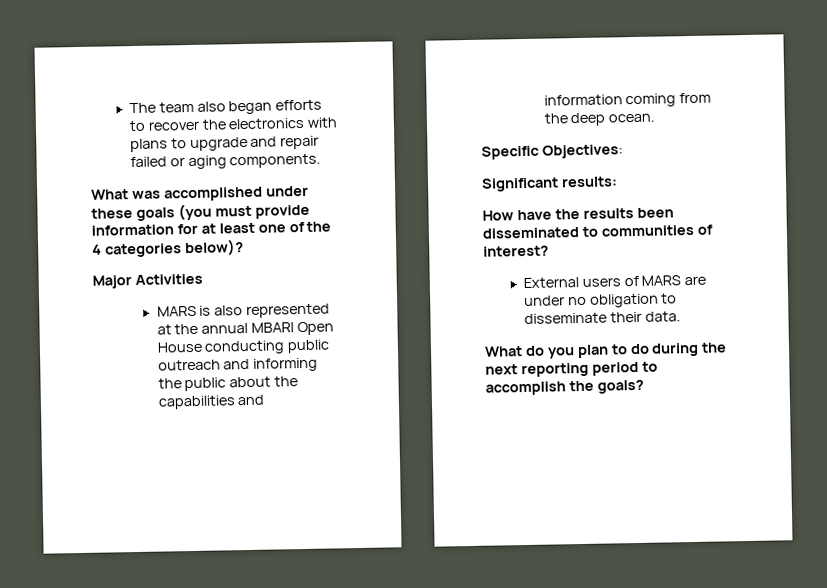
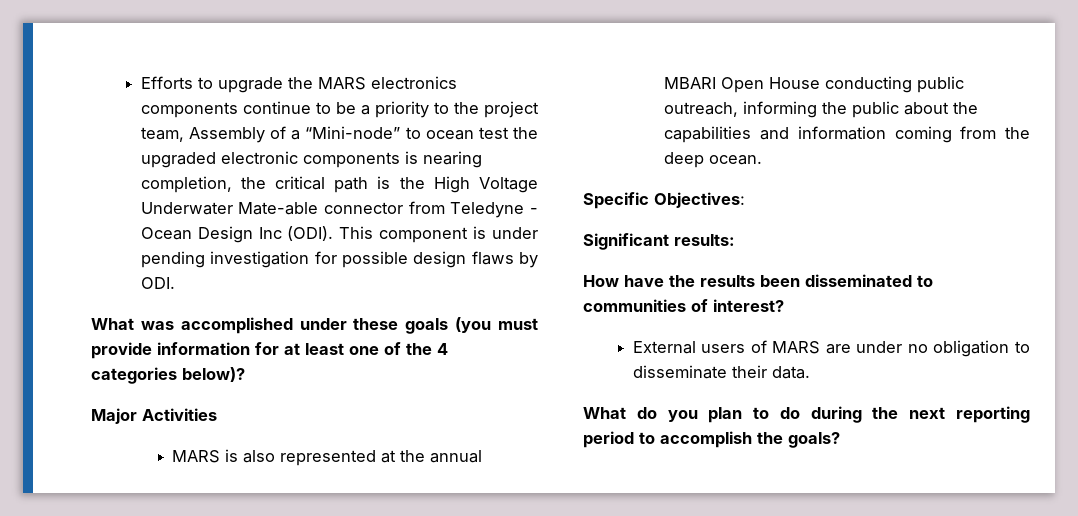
- The team also began efforts to recover the electronics with plans to upgrade and repair failed or aging components.
+ Efforts to upgrade the MARS electronics components continue to be a priority to the project team, Assembly of a “Mini-node” to ocean test the upgraded electronic components is nearing completion, the critical path is the High Voltage Underwater Mate-able connector from Teledyne - Ocean Design Inc (ODI). This component is under pending investigation for possible design flaws by ODI.
- MARS is also represented at the annual MBARI Open House conducting public outreach and informing the public about the capabilities and information coming from the deep ocean.
+ MARS is also represented at the annual MBARI Open House conducting public outreach, informing the public about the capabilities and information coming from the deep ocean.

